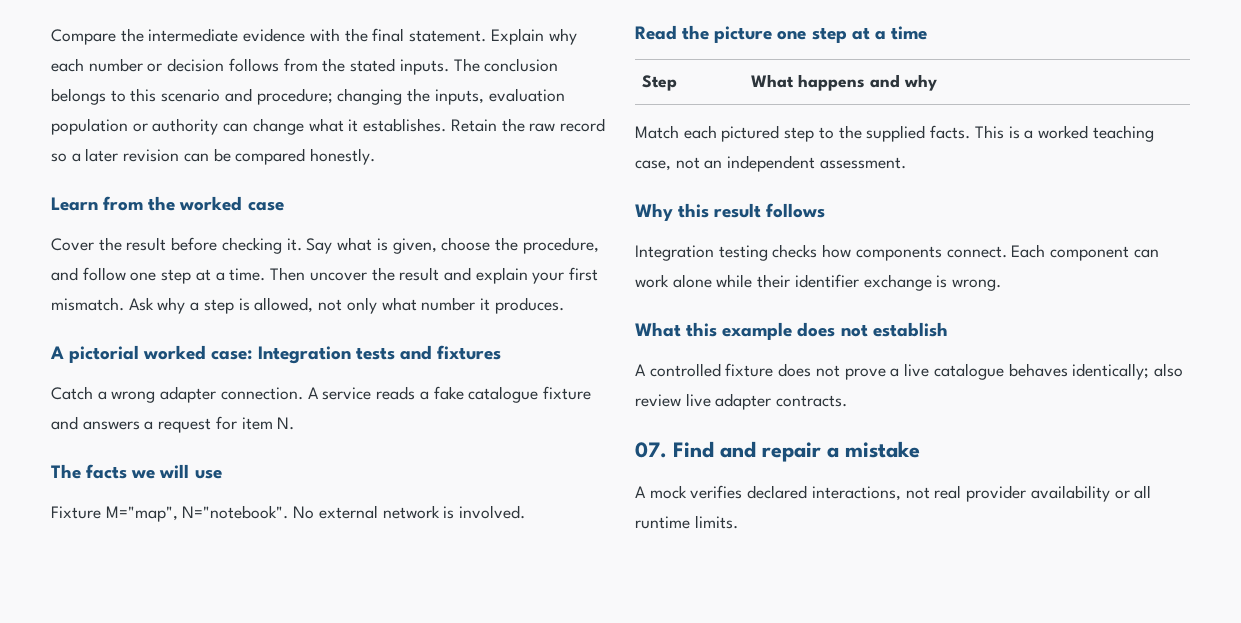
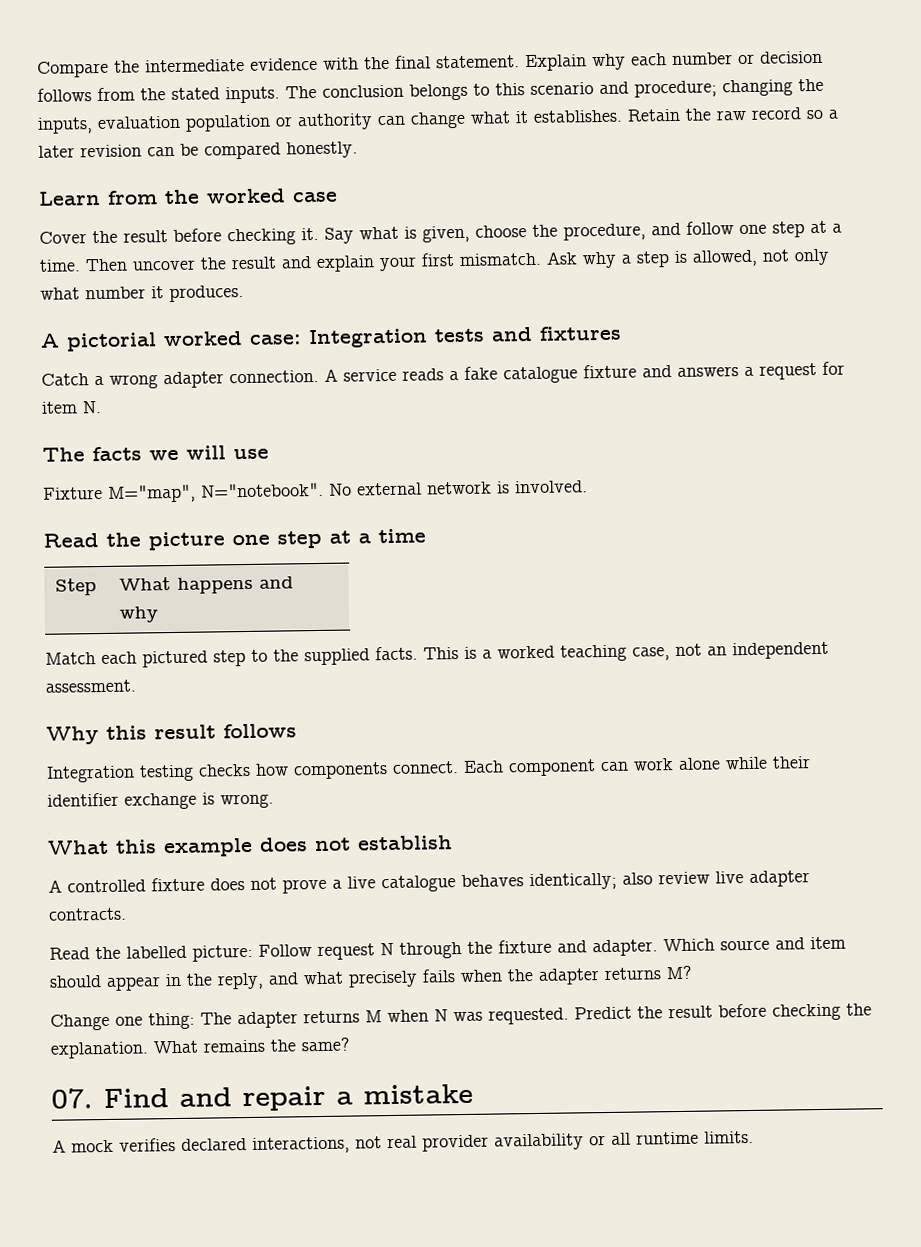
+ Read the labelled picture: Follow request N through the fixture and adapter. Which source and item should appear in the reply, and what precisely fails when the adapter returns M?
+ Change one thing: The adapter returns M when N was requested. Predict the result before checking the explanation. What remains the same?

